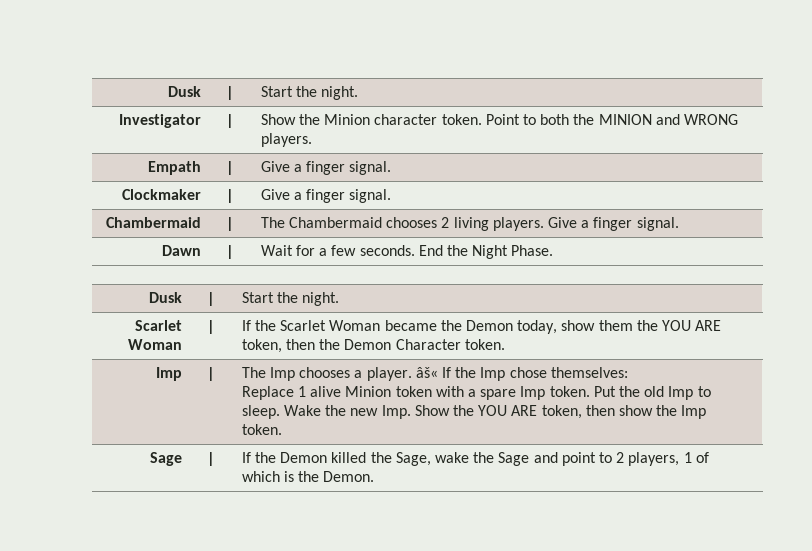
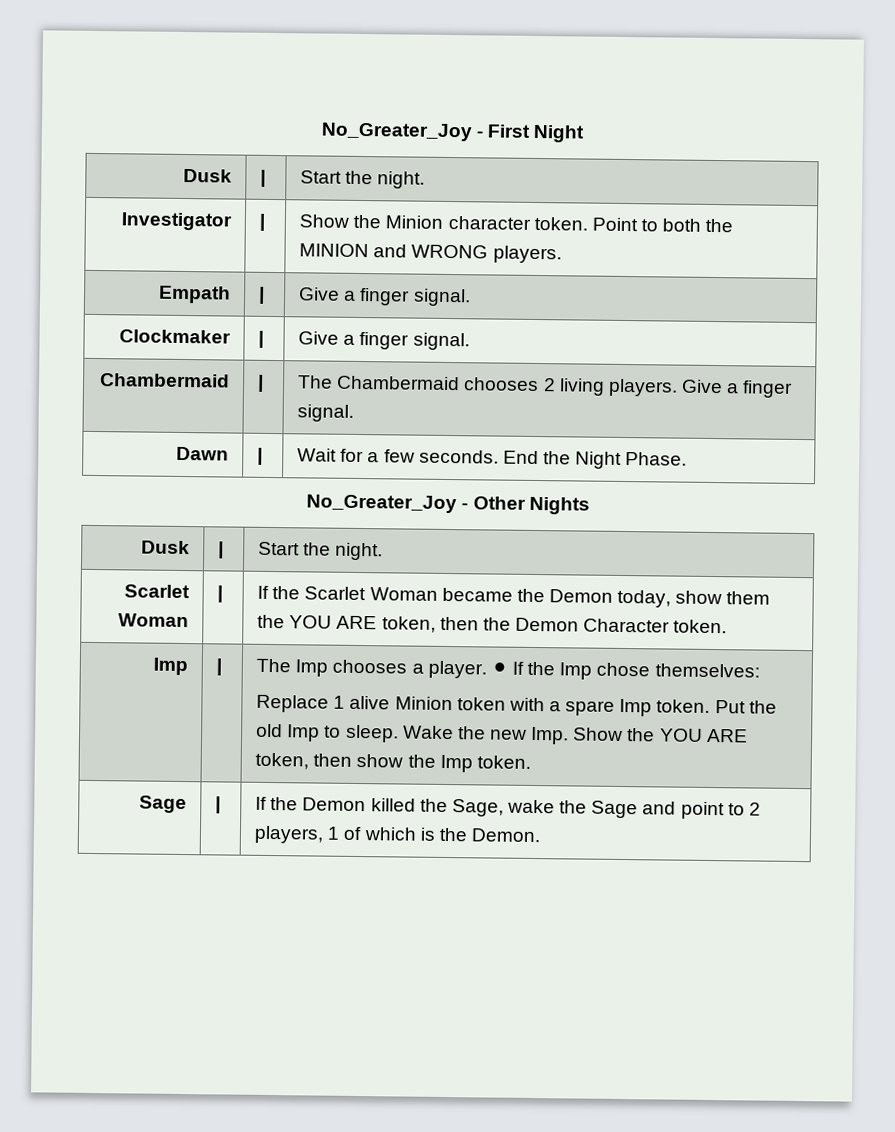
+ No_Greater_Joy - First Night
+ No_Greater_Joy - Other Nights
- The Imp chooses a player. âš« If the Imp chose themselves:
+ The Imp chooses a player. ⚫ If the Imp chose themselves:

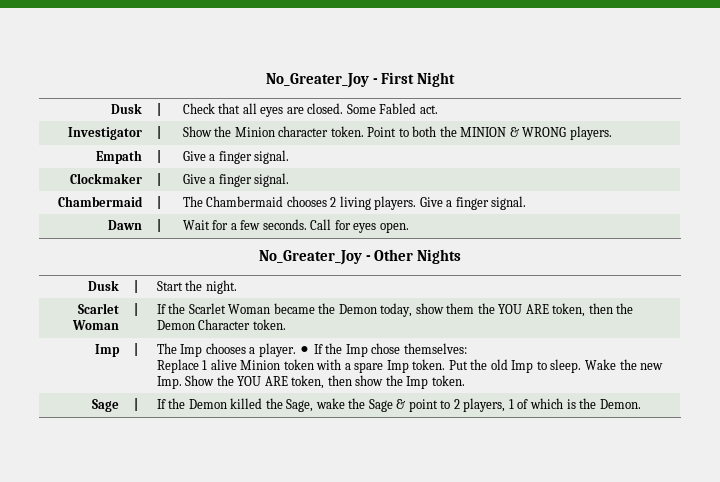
  No_Greater_Joy - First Night
- Dusk | | | Start the night.
+ Dusk | | | Check that all eyes are closed. Some Fabled act.
- Investigator | | | Show the Minion character token. Point to both the MINION and WRONG players.
+ Investigator | | | Show the Minion character token. Point to both the MINION & WRONG players.
- Dawn | | | Wait for a few seconds. End the Night Phase.
+ Dawn | | | Wait for a few seconds. Call for eyes open.
- Sage | | | If the Demon killed the Sage, wake the Sage and point to 2 players, 1 of which is the Demon.
+ Sage | | | If the Demon killed the Sage, wake the Sage & point to 2 players, 1 of which is the Demon.

